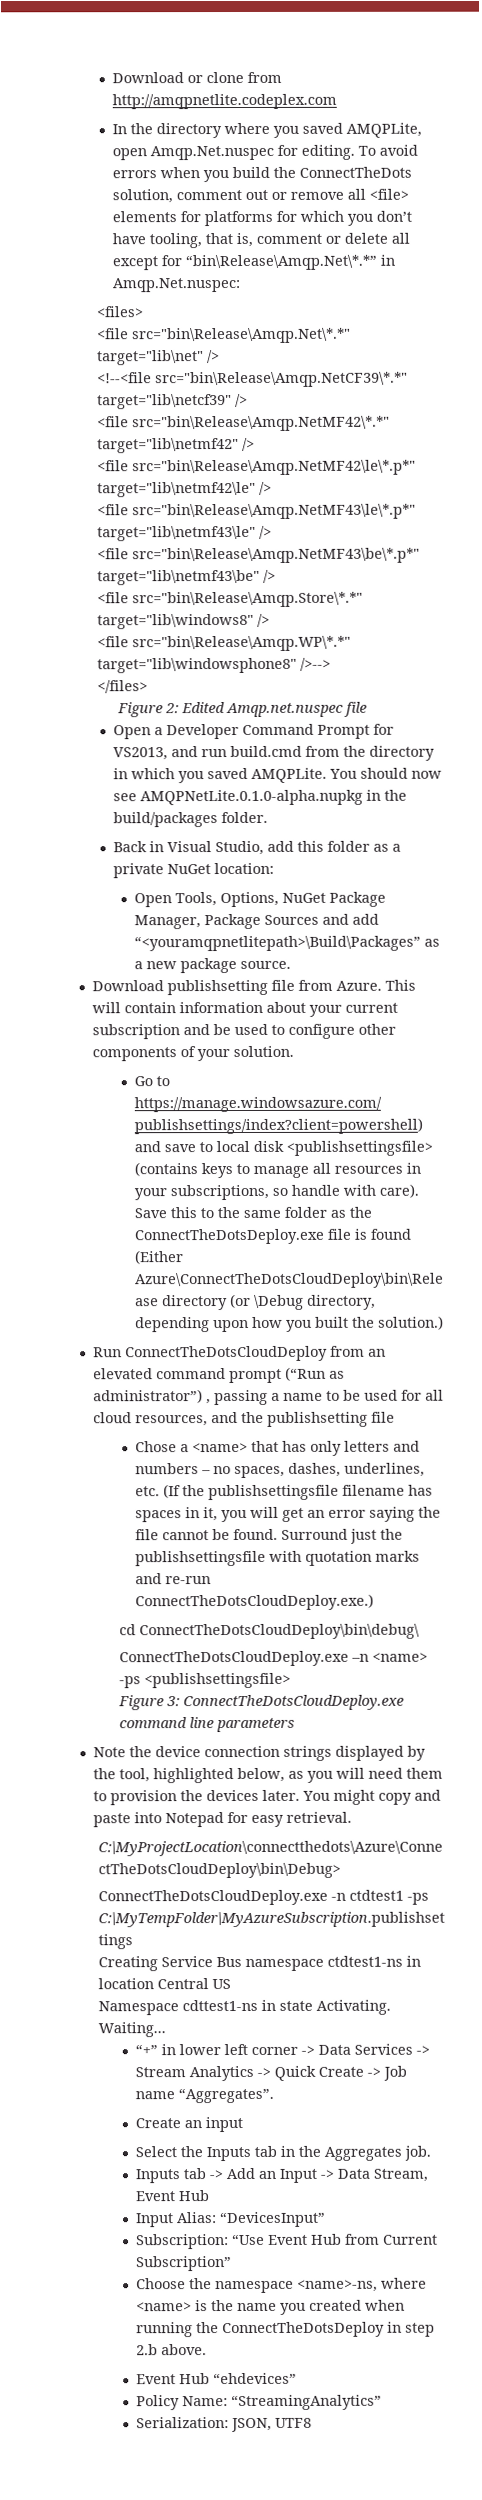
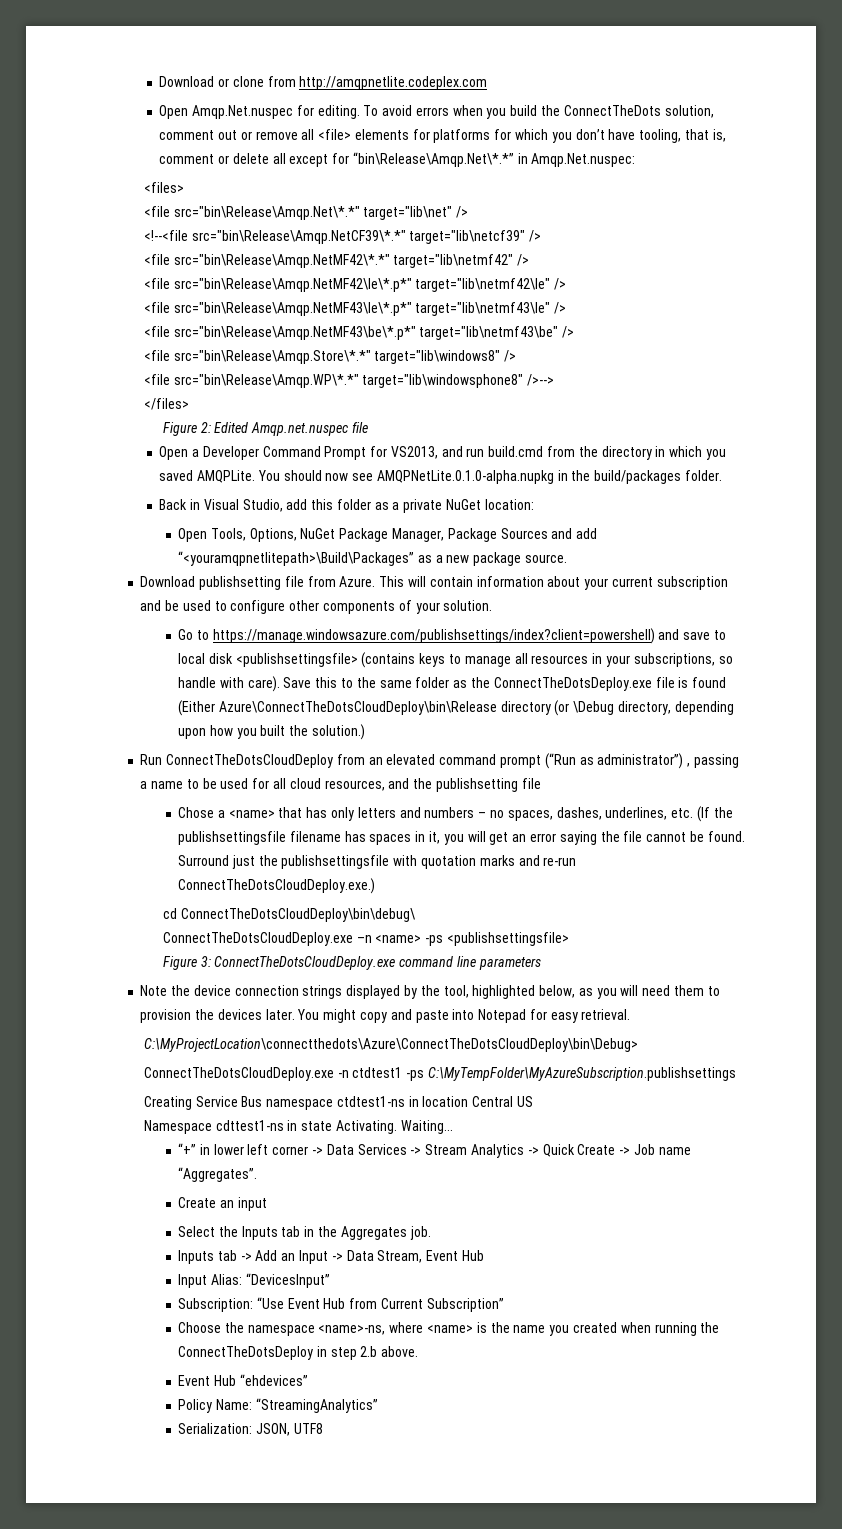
- In the directory where you saved AMQPLite, open Amqp.Net.nuspec for editing.
+ Open Amqp.Net.nuspec for editing.

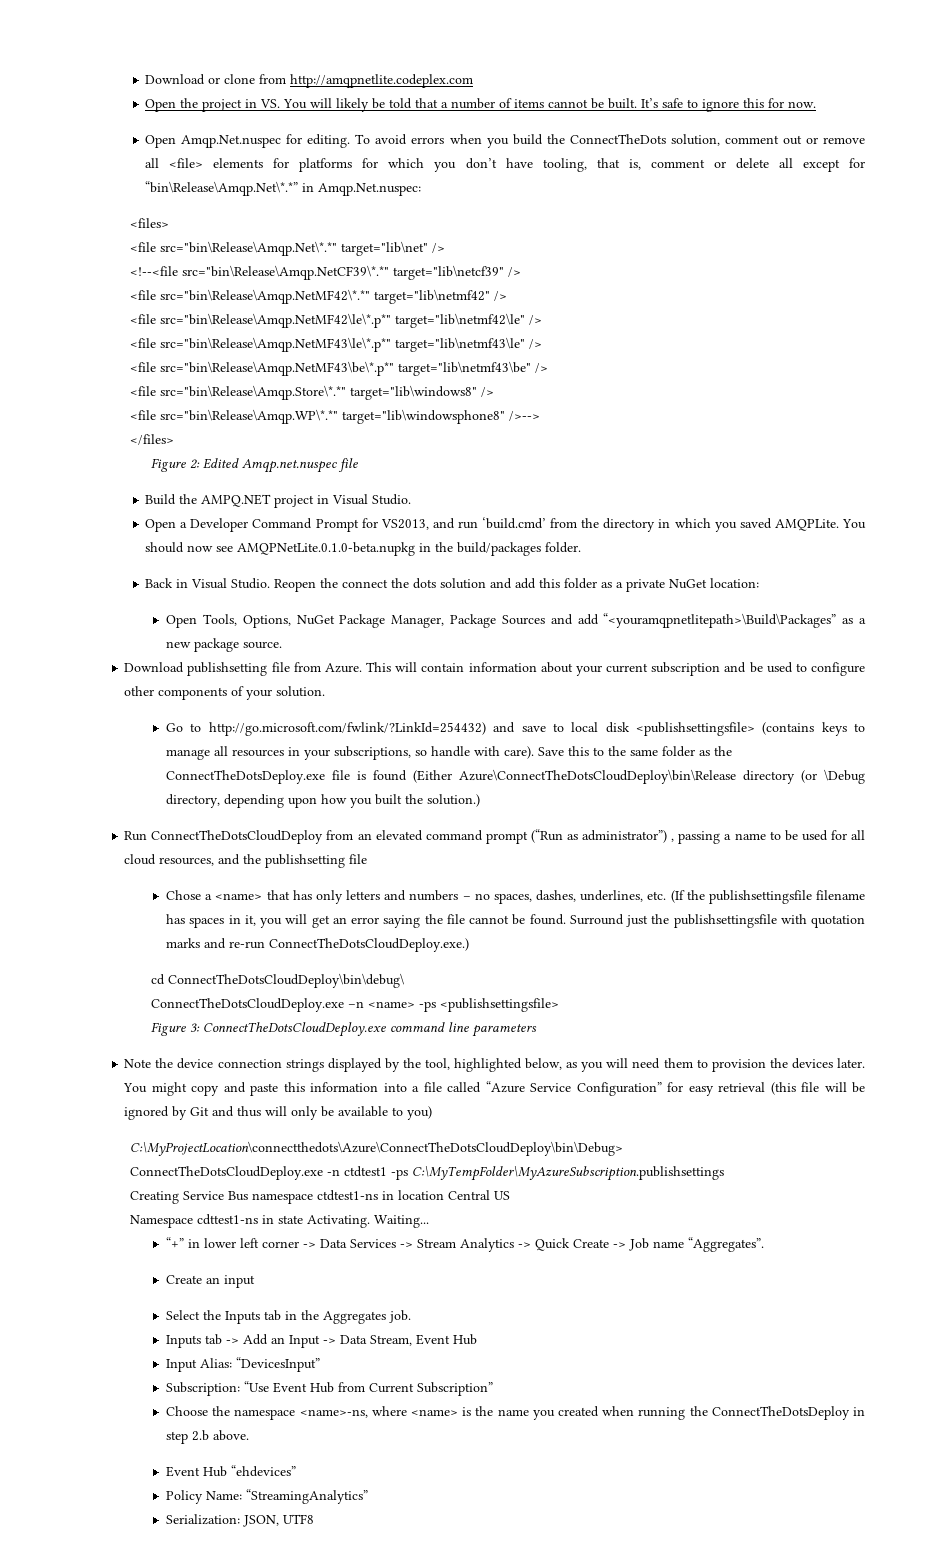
+ Open the project in VS. You will likely be told that a number of items cannot be built. It’s safe to ignore this for now.
+ Build the AMPQ.NET project in Visual Studio.
- Open a Developer Command Prompt for VS2013, and run build.cmd from the directory in which you saved AMQPLite.
+ Open a Developer Command Prompt for VS2013, and run ‘build.cmd’ from the directory in which you saved AMQPLite.
- You should now see AMQPNetLite.0.1.0-alpha.nupkg in the build/packages folder.
+ You should now see AMQPNetLite.0.1.0-beta.nupkg in the build/packages folder.
- Back in Visual Studio, add this folder as a private NuGet location:
+ Back in Visual Studio. Reopen the connect the dots solution and add this folder as a private NuGet location:
- Go to https://manage.windowsazure.com/publishsettings/index?client=powershell) and save to local disk <publishsettingsfile> (contains keys to manage all resources in your subscriptions, so handle with care).
+ Go to http://go.microsoft.com/fwlink/?LinkId=254432) and save to local disk <publishsettingsfile> (contains keys to manage all resources in your subscriptions, so handle with care).
- You might copy and paste into Notepad for easy retrieval.
+ You might copy and paste this information into a file called “Azure Service Configuration” for easy retrieval (this file will be ignored by Git and thus will only be available to you)

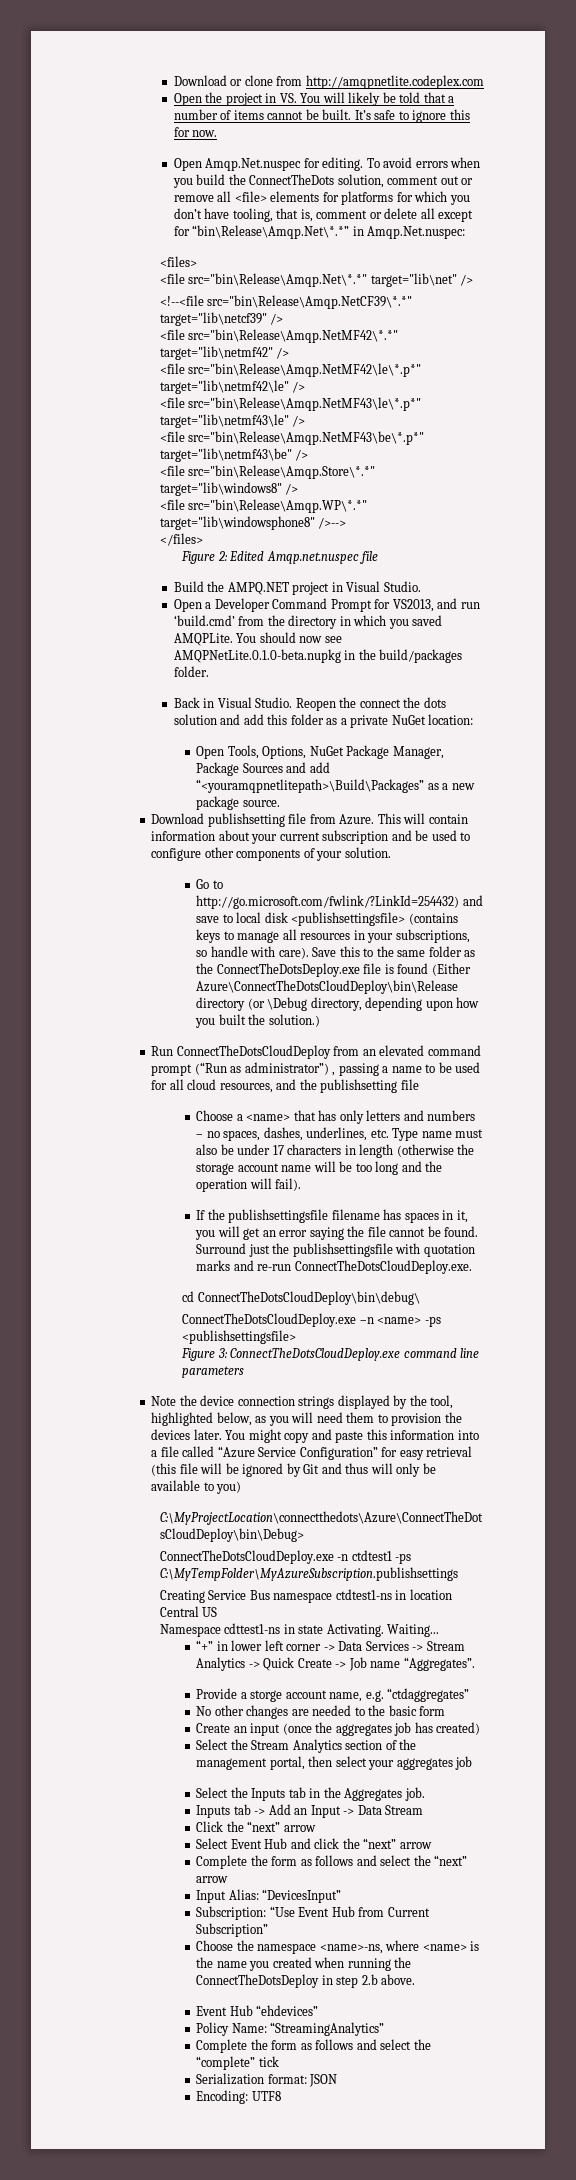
- Chose a <name> that has only letters and numbers – no spaces, dashes, underlines, etc. (If the publishsettingsfile filename has spaces in it, you will get an error saying the file cannot be found.
+ Choose a <name> that has only letters and numbers – no spaces, dashes, underlines, etc. Type name must also be under 17 characters in length (otherwise the storage account name will be too long and the operation will fail).
+ If the publishsettingsfile filename has spaces in it, you will get an error saying the file cannot be found.
- Surround just the publishsettingsfile with quotation marks and re-run ConnectTheDotsCloudDeploy.exe.)
+ Surround just the publishsettingsfile with quotation marks and re-run ConnectTheDotsCloudDeploy.exe.
- Create an input
+ Provide a storge account name, e.g. “ctdaggregates”
+ No other changes are needed to the basic form
+ Create an input (once the aggregates job has created)
+ Select the Stream Analytics section of the management portal, then select your aggregates job
- Inputs tab -> Add an Input -> Data Stream, Event Hub
+ Inputs tab -> Add an Input -> Data Stream
+ Click the “next” arrow
+ Select Event Hub and click the “next” arrow
+ Complete the form as follows and select the “next” arrow
- Serialization: JSON, UTF8
+ Complete the form as follows and select the “complete” tick
+ Serialization format: JSON
+ Encoding: UTF8

